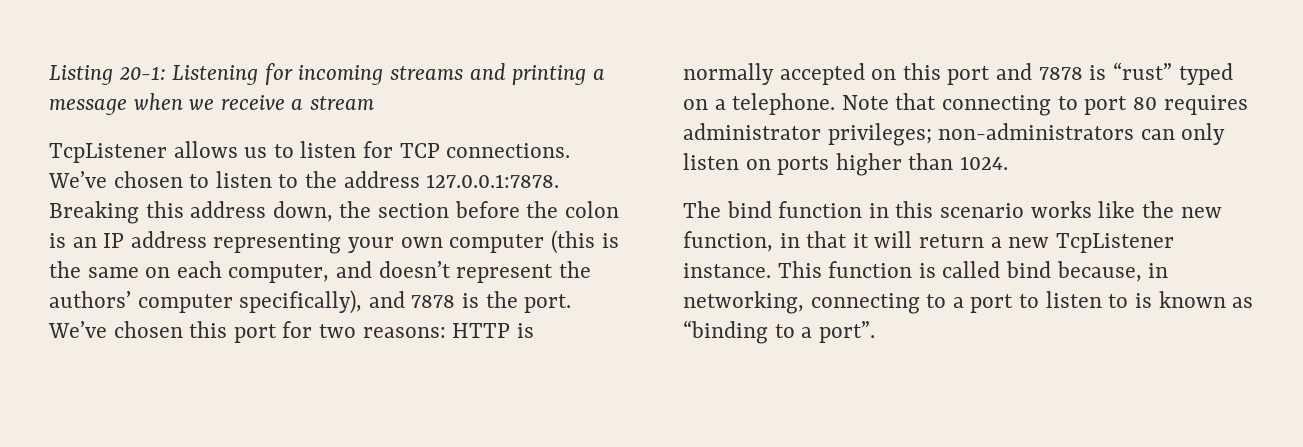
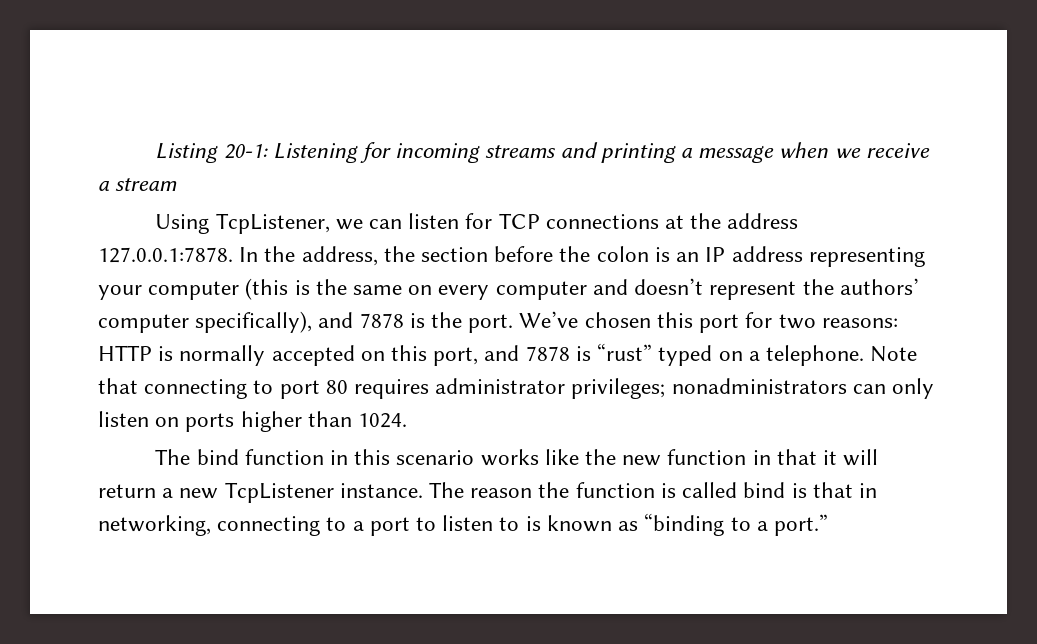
- TcpListener allows us to listen for TCP connections. We’ve chosen to listen to the address 127.0.0.1:7878. Breaking this address down, the section before the colon is an IP address representing your own computer (this is the same on each computer, and doesn’t represent the authors’ computer specifically), and 7878 is the port.
+ Using TcpListener, we can listen for TCP connections at the address 127.0.0.1:7878. In the address, the section before the colon is an IP address representing your computer (this is the same on every computer and doesn’t represent the authors’ computer specifically), and 7878 is the port.
- We’ve chosen this port for two reasons: HTTP is normally accepted on this port and 7878 is “rust” typed on a telephone.
+ We’ve chosen this port for two reasons: HTTP is normally accepted on this port, and 7878 is “rust” typed on a telephone.
- Note that connecting to port 80 requires administrator privileges; non-administrators can only listen on ports higher than 1024.
+ Note that connecting to port 80 requires administrator privileges; nonadministrators can only listen on ports higher than 1024.
- The bind function in this scenario works like the new function, in that it will return a new TcpListener instance.
+ The bind function in this scenario works like the new function in that it will return a new TcpListener instance.
- This function is called bind because, in networking, connecting to a port to listen to is known as “binding to a port”.
+ The reason the function is called bind is that in networking, connecting to a port to listen to is known as “binding to a port.”

